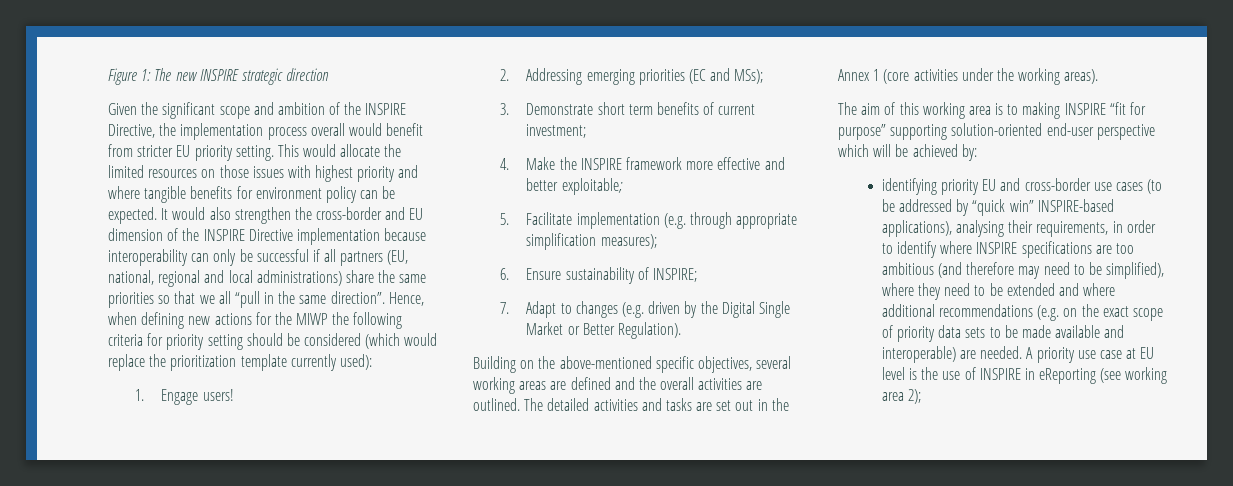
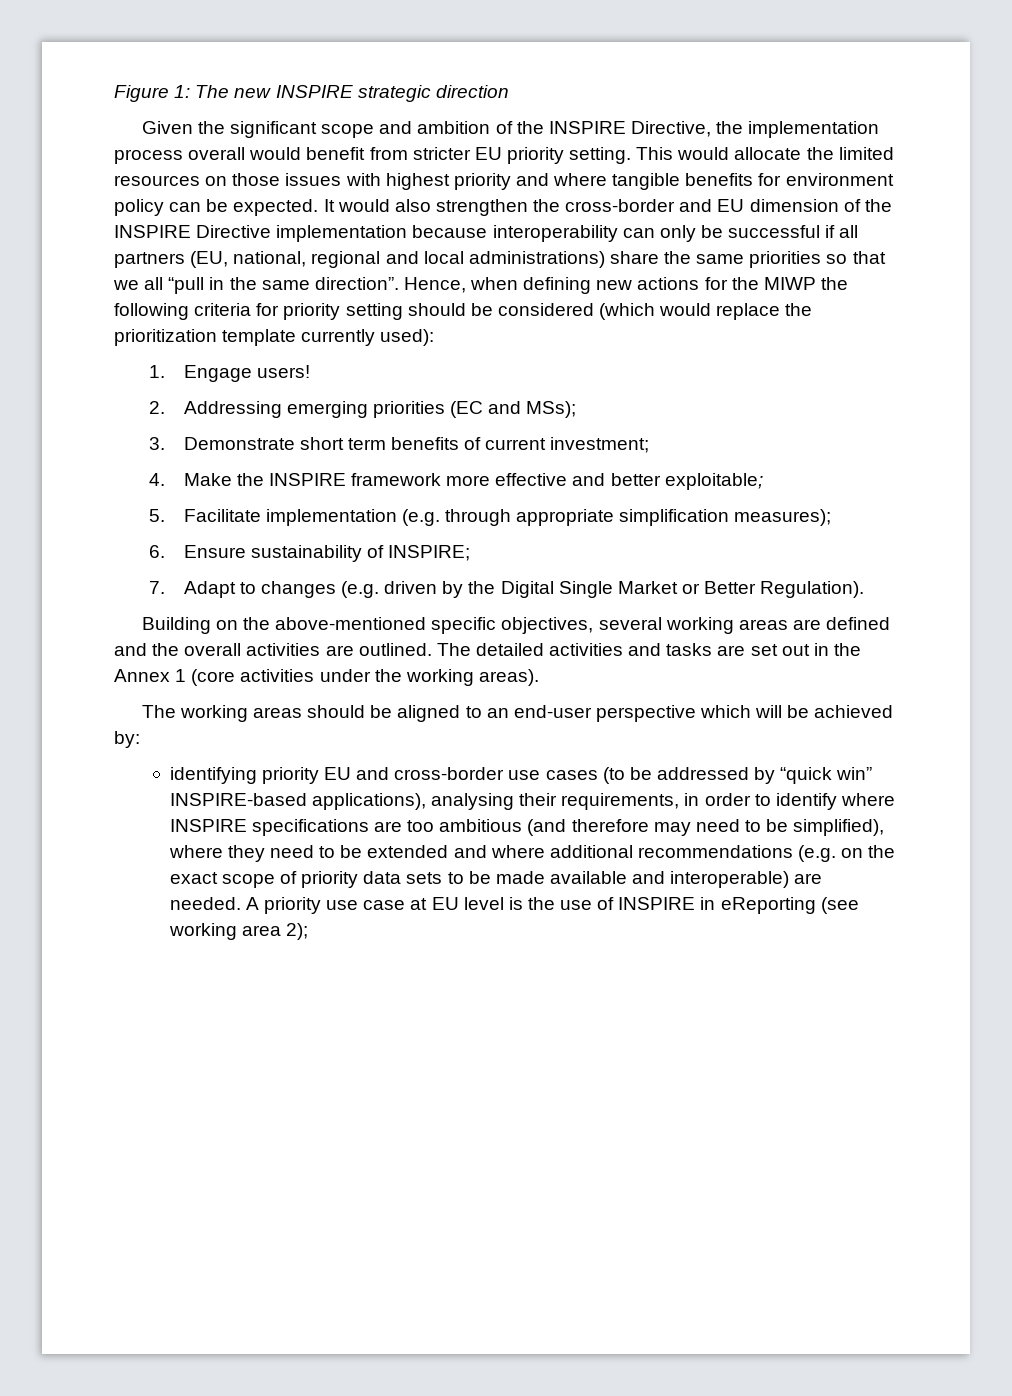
- The aim of this working area is to making INSPIRE “fit for purpose” supporting solution-oriented end-user perspective which will be achieved by:
+ The working areas should be aligned to an end-user perspective which will be achieved by:

